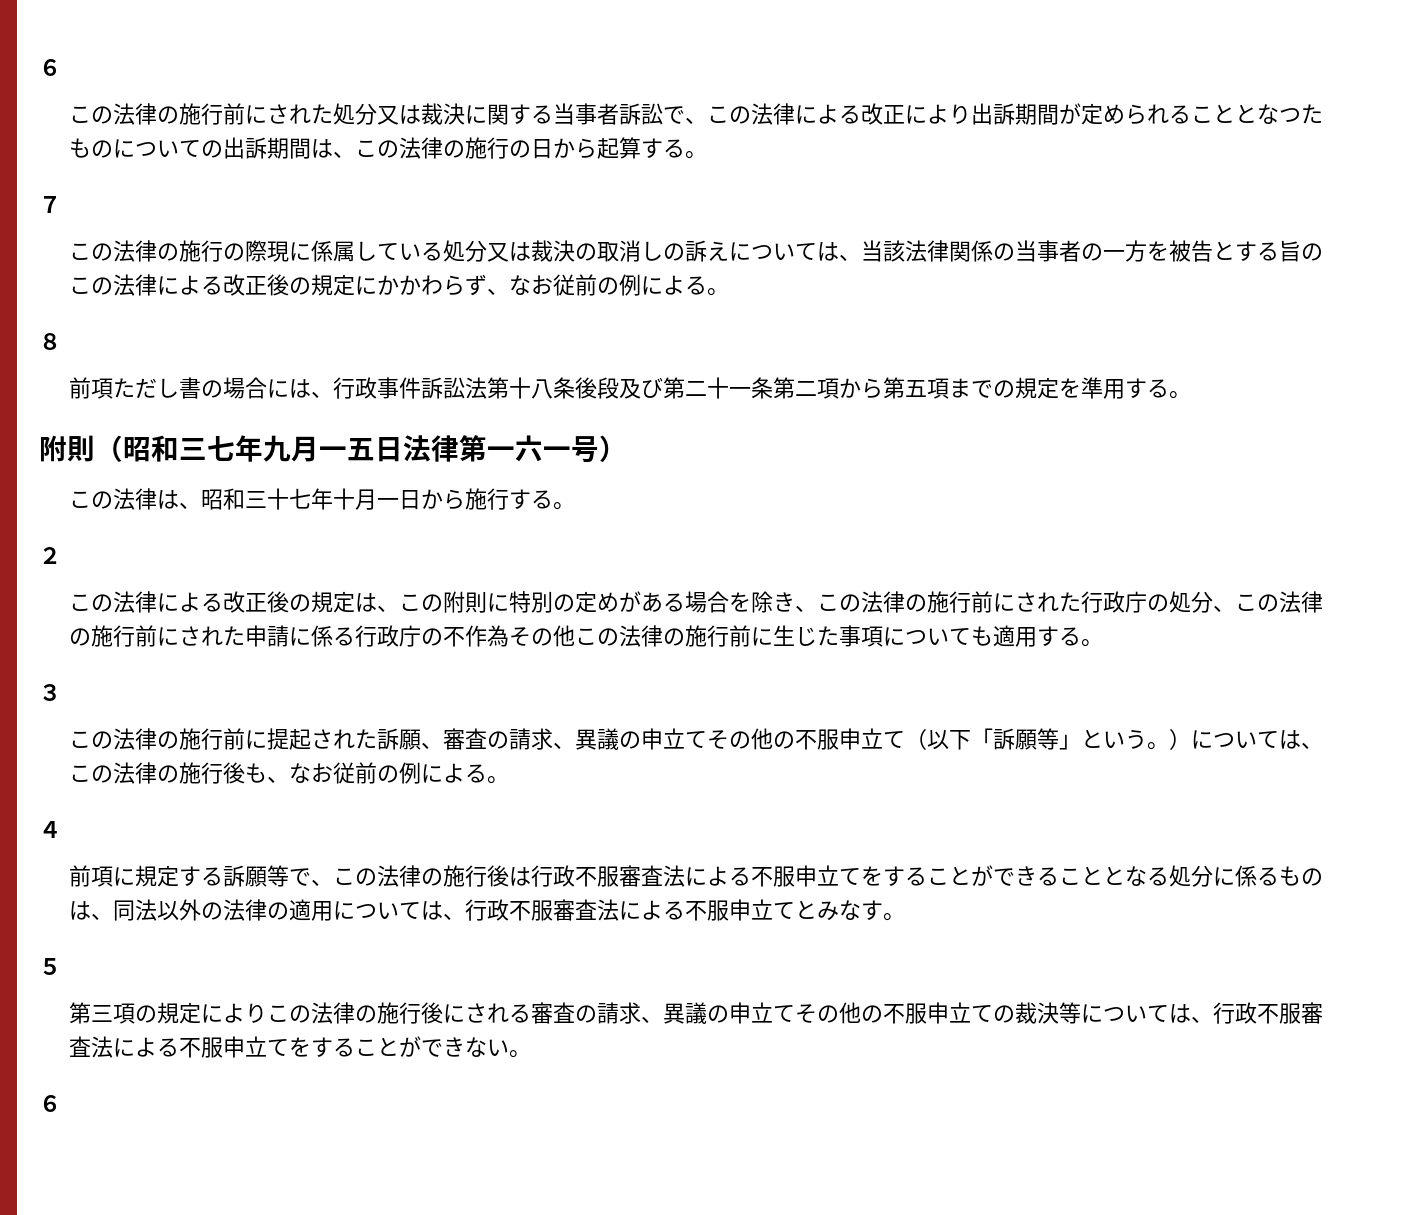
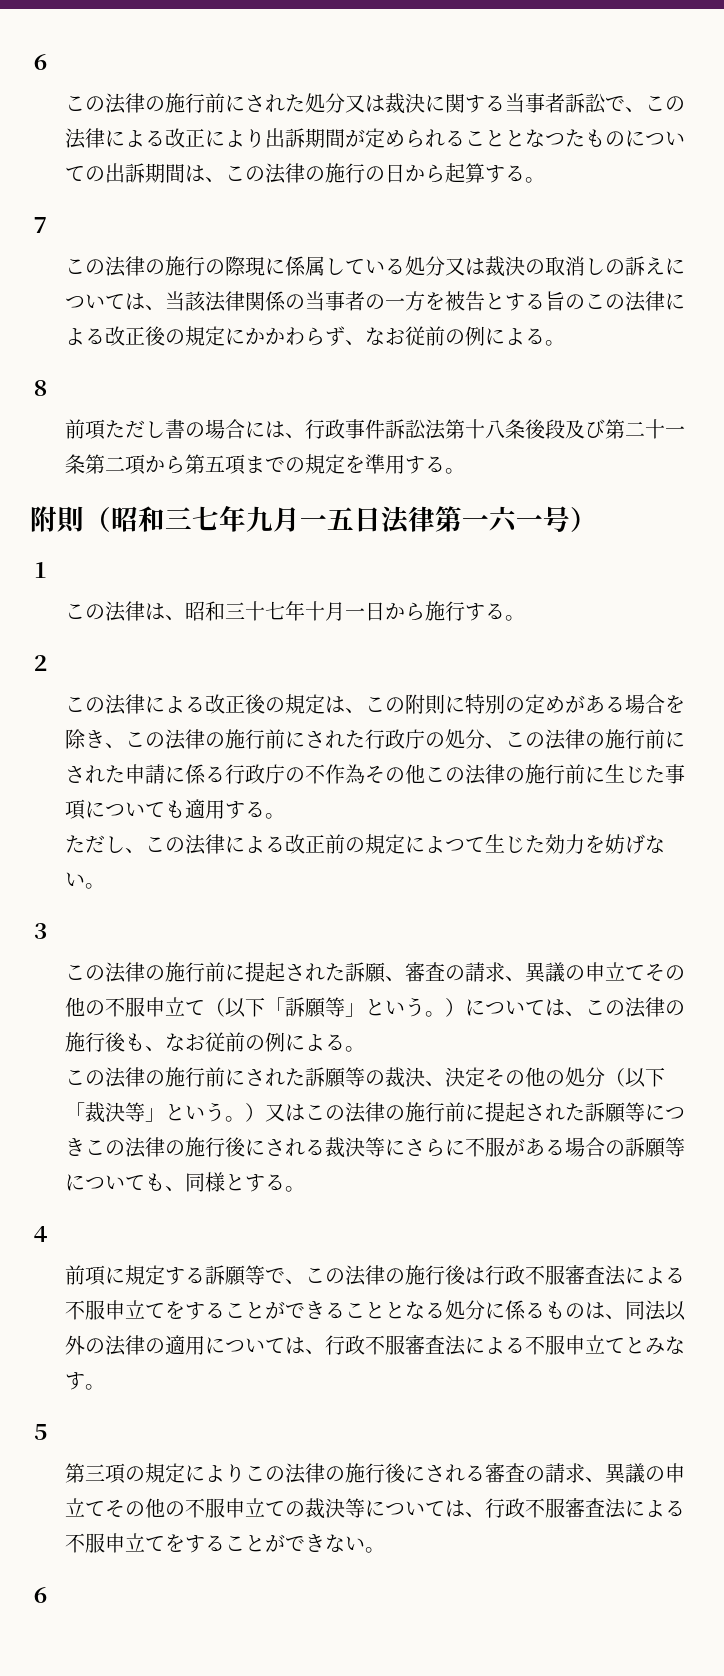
+ １
+ ただし、この法律による改正前の規定によつて生じた効力を妨げない。
+ この法律の施行前にされた訴願等の裁決、決定その他の処分（以下「裁決等」という。）又はこの法律の施行前に提起された訴願等につきこの法律の施行後にされる裁決等にさらに不服がある場合の訴願等についても、同様とする。

